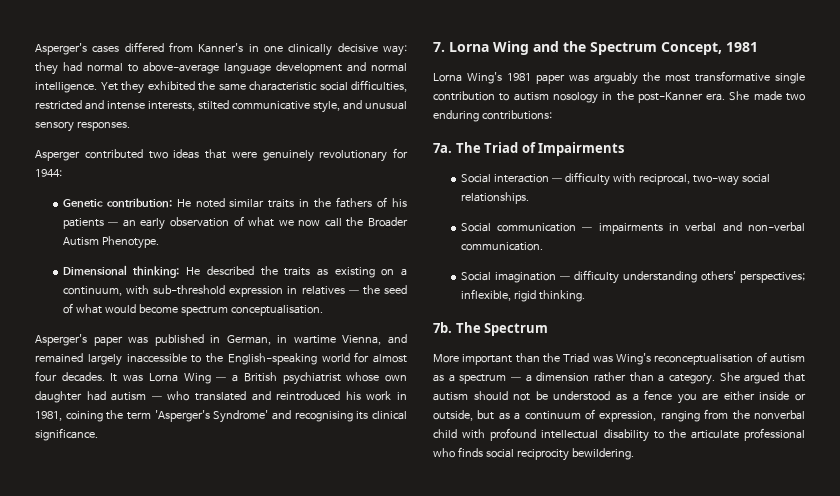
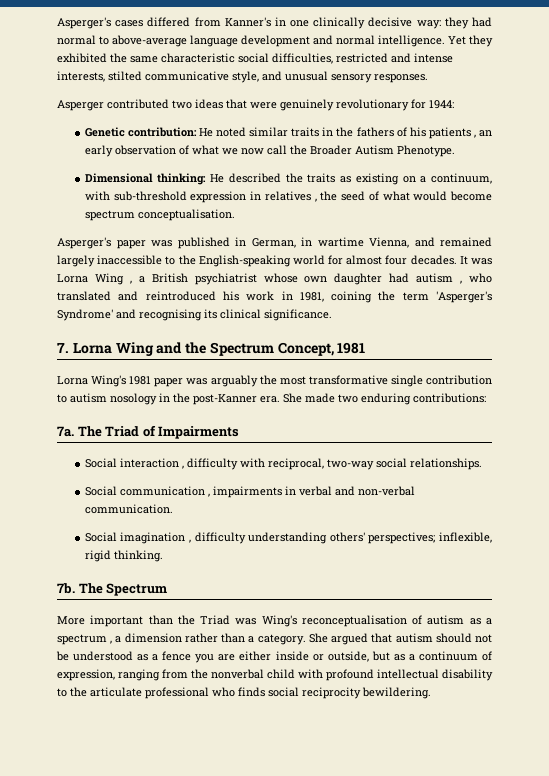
- Genetic contribution: He noted similar traits in the fathers of his patients — an early observation of what we now call the Broader Autism Phenotype.
+ Genetic contribution: He noted similar traits in the fathers of his patients , an early observation of what we now call the Broader Autism Phenotype.
- Dimensional thinking: He described the traits as existing on a continuum, with sub-threshold expression in relatives — the seed of what would become spectrum conceptualisation.
+ Dimensional thinking: He described the traits as existing on a continuum, with sub-threshold expression in relatives , the seed of what would become spectrum conceptualisation.
- It was Lorna Wing — a British psychiatrist whose own daughter had autism — who translated and reintroduced his work in 1981, coining the term 'Asperger's Syndrome' and recognising its clinical significance.
+ It was Lorna Wing , a British psychiatrist whose own daughter had autism , who translated and reintroduced his work in 1981, coining the term 'Asperger's Syndrome' and recognising its clinical significance.
- Social interaction — difficulty with reciprocal, two-way social relationships.
+ Social interaction , difficulty with reciprocal, two-way social relationships.
- Social communication — impairments in verbal and non-verbal communication.
+ Social communication , impairments in verbal and non-verbal communication.
- Social imagination — difficulty understanding others' perspectives; inflexible, rigid thinking.
+ Social imagination , difficulty understanding others' perspectives; inflexible, rigid thinking.
- More important than the Triad was Wing's reconceptualisation of autism as a spectrum — a dimension rather than a category.
+ More important than the Triad was Wing's reconceptualisation of autism as a spectrum , a dimension rather than a category.

